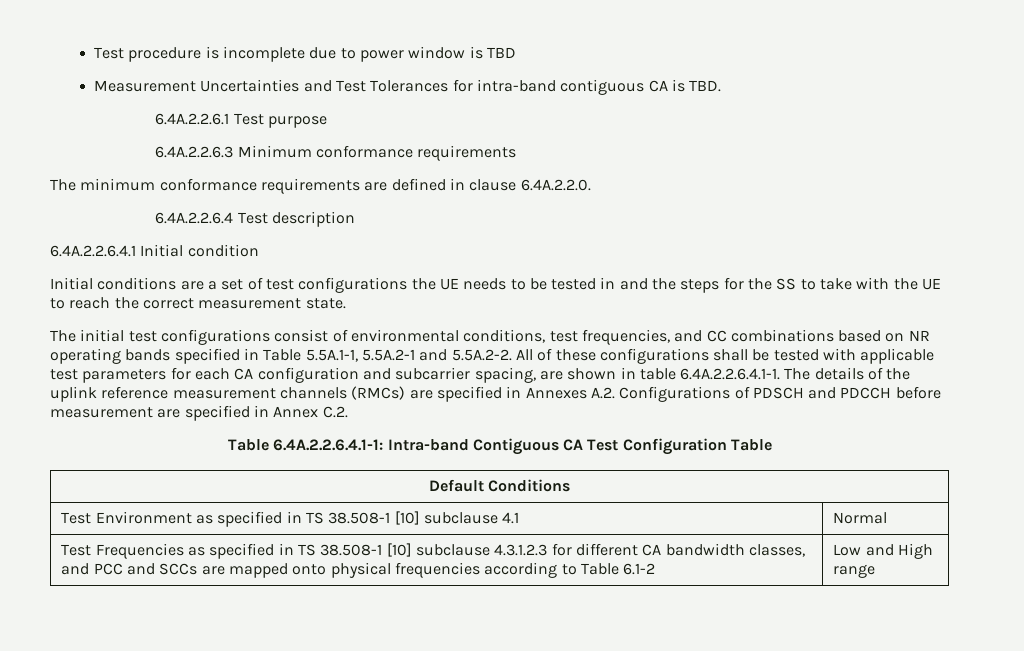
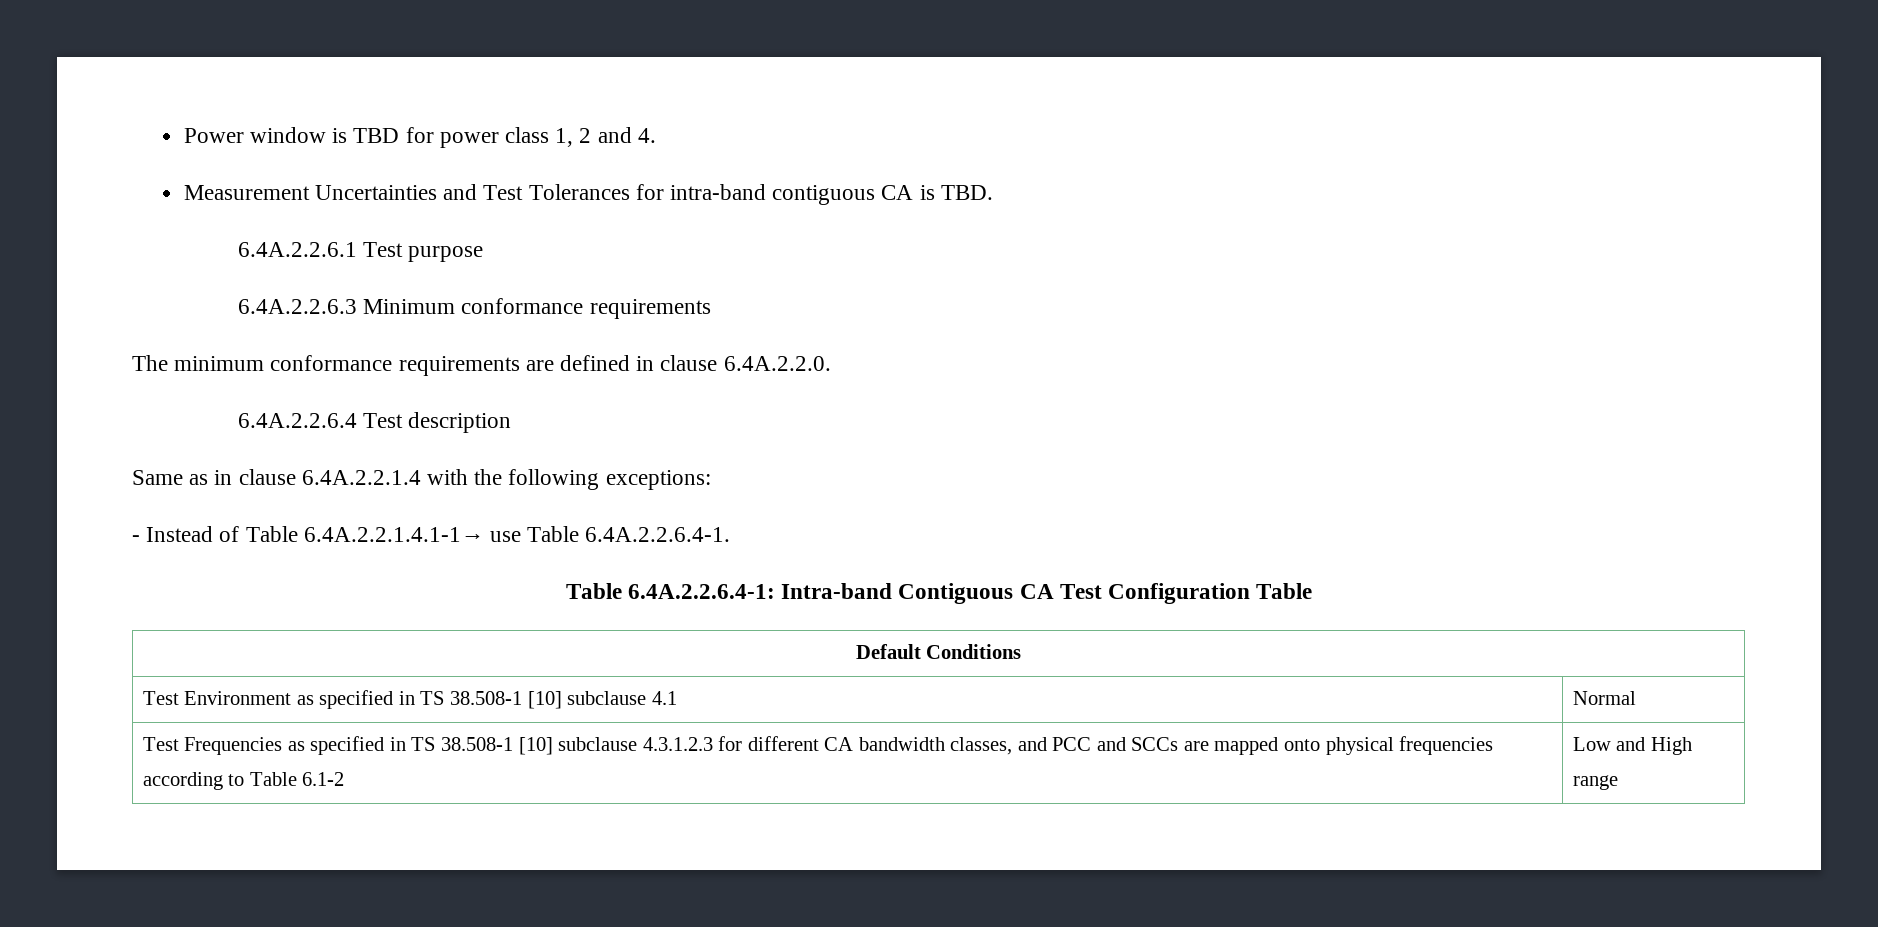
- Test procedure is incomplete due to power window is TBD
+ Power window is TBD for power class 1, 2 and 4.
- 6.4A.2.2.6.4.1 Initial condition
- Initial conditions are a set of test configurations the UE needs to be tested in and the steps for the SS to take with the UE to reach the correct measurement state.
- The initial test configurations consist of environmental conditions, test frequencies, and CC combinations based on NR operating bands specified in Table 5.5A.1-1, 5.5A.2-1 and 5.5A.2-2. All of these configurations shall be tested with applicable test parameters for each CA configuration and subcarrier spacing, are shown in table 6.4A.2.2.6.4.1-1. The details of the uplink reference measurement channels (RMCs) are specified in Annexes A.2. Configurations of PDSCH and PDCCH before measurement are specified in Annex C.2.
- Table 6.4A.2.2.6.4.1-1: Intra-band Contiguous CA Test Configuration Table
+ Same as in clause 6.4A.2.2.1.4 with the following exceptions:
+ - Instead of Table 6.4A.2.2.1.4.1-1→ use Table 6.4A.2.2.6.4-1.
+ Table 6.4A.2.2.6.4-1: Intra-band Contiguous CA Test Configuration Table

